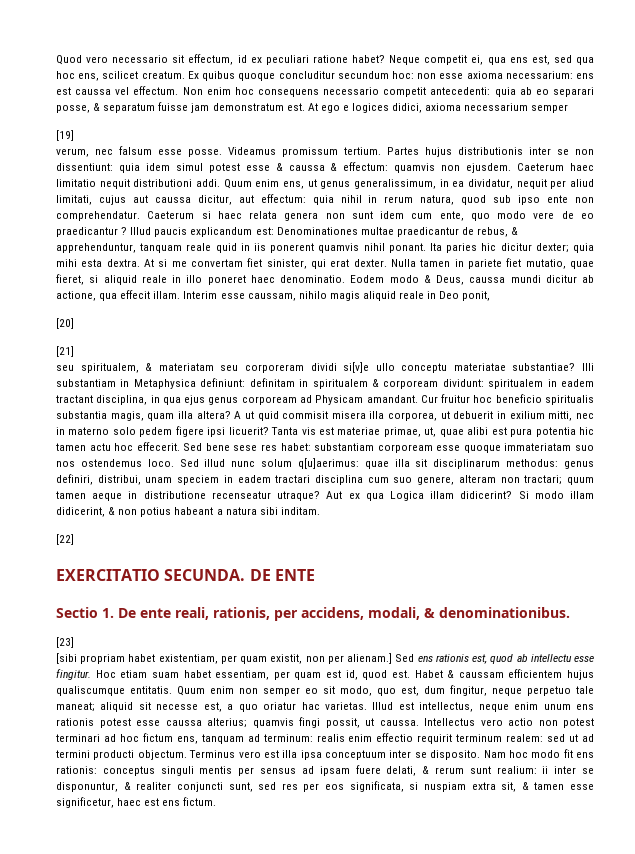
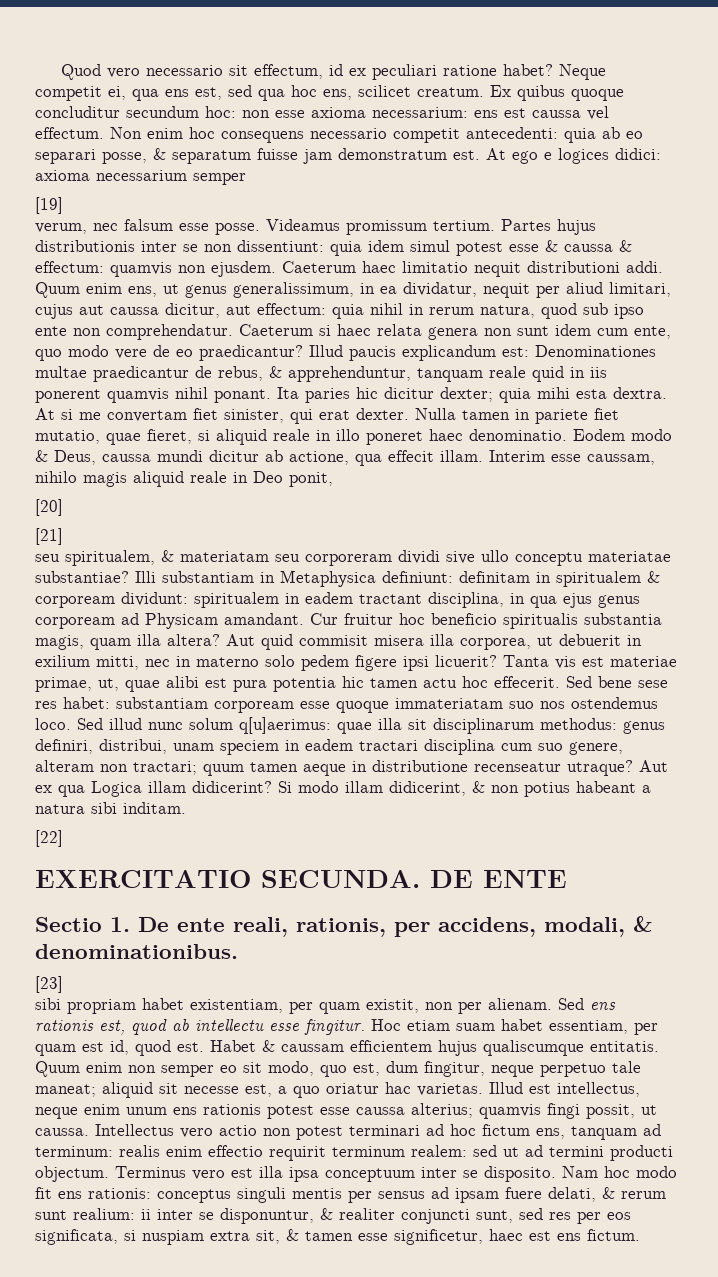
- At ego e logices didici, axioma necessarium semper
+ At ego e logices didici: axioma necessarium semper
- Quum enim ens, ut genus generalissimum, in ea dividatur, nequit per aliud limitati, cujus aut caussa dicitur, aut effectum: quia nihil in rerum natura, quod sub ipso ente non comprehendatur.
+ Quum enim ens, ut genus generalissimum, in ea dividatur, nequit per aliud limitari, cujus aut caussa dicitur, aut effectum: quia nihil in rerum natura, quod sub ipso ente non comprehendatur.
- Caeterum si haec relata genera non sunt idem cum ente, quo modo vere de eo praedicantur ?
+ Caeterum si haec relata genera non sunt idem cum ente, quo modo vere de eo praedicantur?
- seu spiritualem, & materiatam seu corporeram dividi si[v]e ullo conceptu materiatae substantiae?
+ seu spiritualem, & materiatam seu corporeram dividi sive ullo conceptu materiatae substantiae?
- A ut quid commisit misera illa corporea, ut debuerit in exilium mitti, nec in materno solo pedem figere ipsi licuerit?
+ Aut quid commisit misera illa corporea, ut debuerit in exilium mitti, nec in materno solo pedem figere ipsi licuerit?
- [sibi propriam habet existentiam, per quam existit, non per alienam.]
+ sibi propriam habet existentiam, per quam existit, non per alienam.

